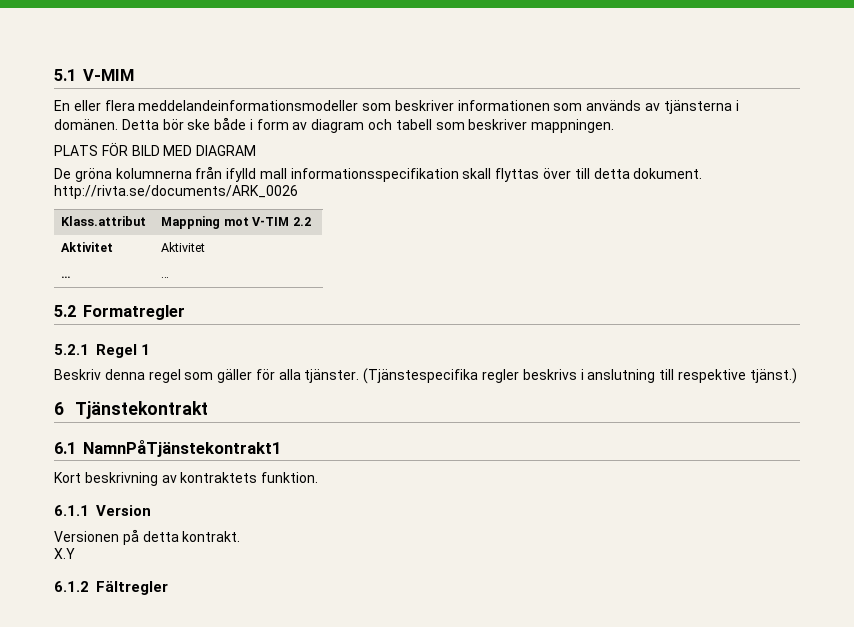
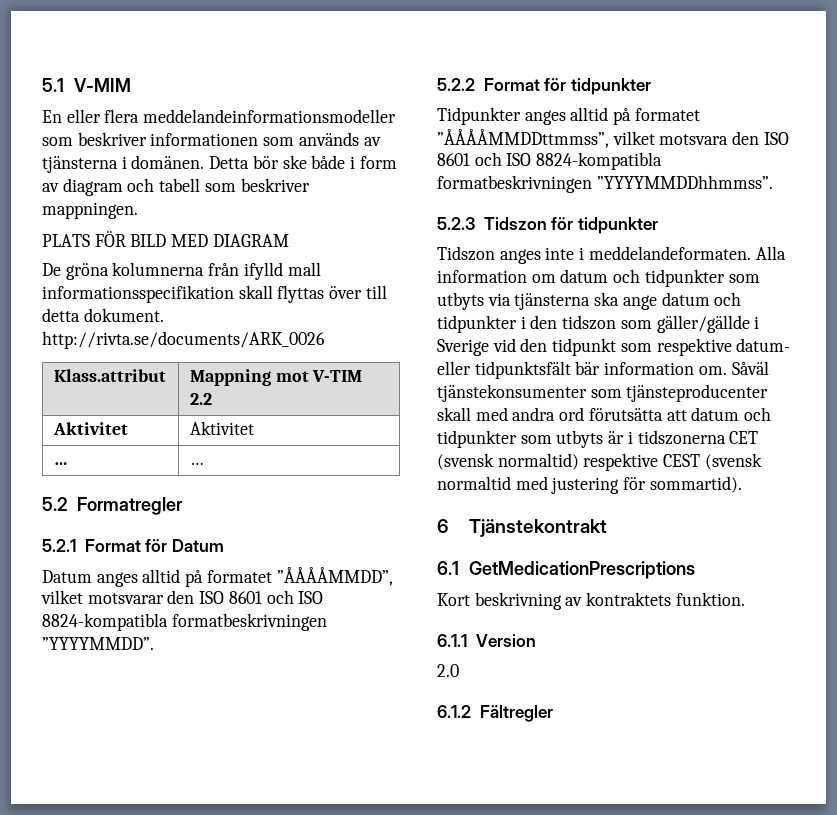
- 5.2.1 Regel 1
- Beskriv denna regel som gäller för alla tjänster. (Tjänstespecifika regler beskrivs i anslutning till respektive tjänst.)
+ 5.2.1 Format för Datum
+ Datum anges alltid på formatet ”ÅÅÅÅMMDD”, vilket motsvarar den ISO 8601 och ISO 8824-kompatibla formatbeskrivningen ”YYYYMMDD”.
+ 5.2.2 Format för tidpunkter
+ Tidpunkter anges alltid på formatet ”ÅÅÅÅMMDDttmmss”, vilket motsvara den ISO 8601 och ISO 8824-kompatibla formatbeskrivningen ”YYYYMMDDhhmmss”.
+ 5.2.3 Tidszon för tidpunkter
+ Tidszon anges inte i meddelandeformaten. Alla information om datum och tidpunkter som utbyts via tjänsterna ska ange datum och tidpunkter i den tidszon som gäller/gällde i Sverige vid den tidpunkt som respektive datum- eller tidpunktsfält bär information om. Såväl tjänstekonsumenter som tjänsteproducenter skall med andra ord förutsätta att datum och tidpunkter som utbyts är i tidszonerna CET (svensk normaltid) respektive CEST (svensk normaltid med justering för sommartid).
- 6.1 NamnPåTjänstekontrakt1
+ 6.1 GetMedicationPrescriptions
- Versionen på detta kontrakt.
- X.Y
+ 2.0

